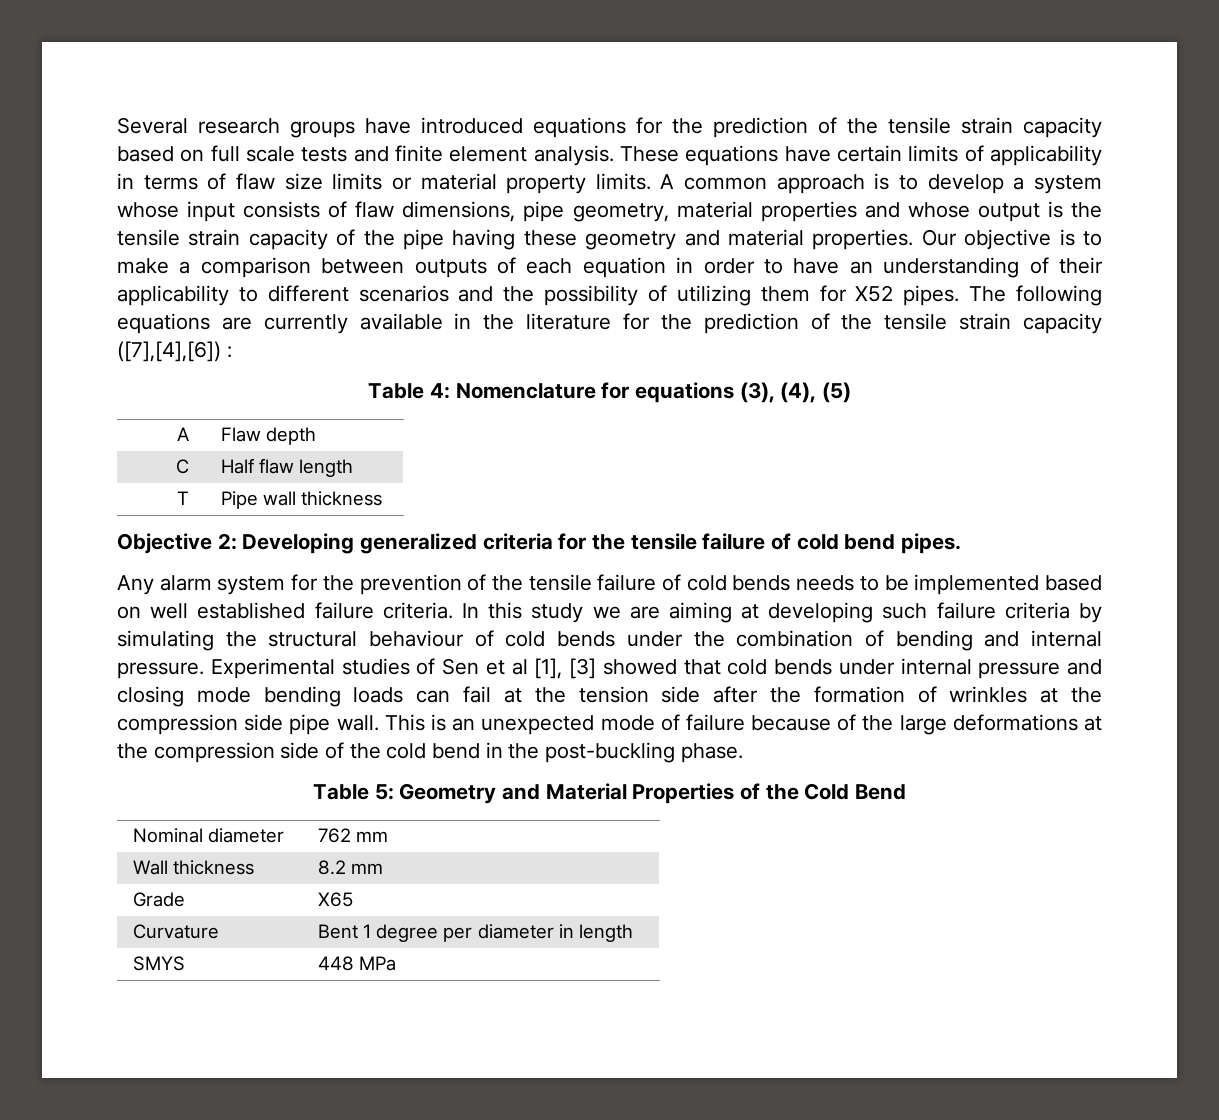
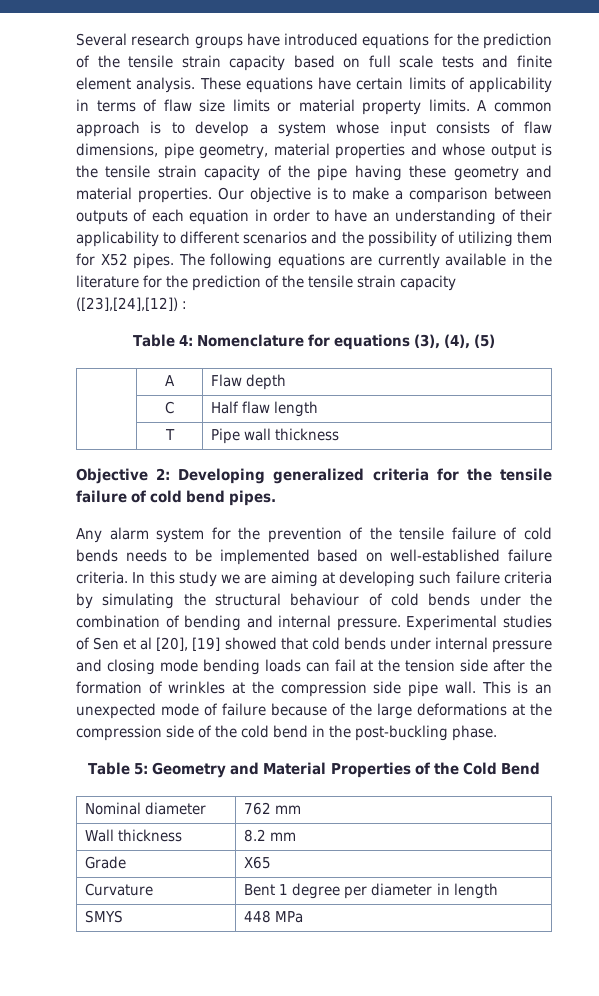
- The following equations are currently available in the literature for the prediction of the tensile strain capacity ([7],[4],[6]) :
+ The following equations are currently available in the literature for the prediction of the tensile strain capacity ([23],[24],[12]) :
- Any alarm system for the prevention of the tensile failure of cold bends needs to be implemented based on well established failure criteria.
+ Any alarm system for the prevention of the tensile failure of cold bends needs to be implemented based on well-established failure criteria.
- Experimental studies of Sen et al [1], [3] showed that cold bends under internal pressure and closing mode bending loads can fail at the tension side after the formation of wrinkles at the compression side pipe wall.
+ Experimental studies of Sen et al [20], [19] showed that cold bends under internal pressure and closing mode bending loads can fail at the tension side after the formation of wrinkles at the compression side pipe wall.

